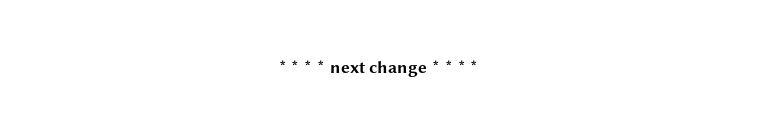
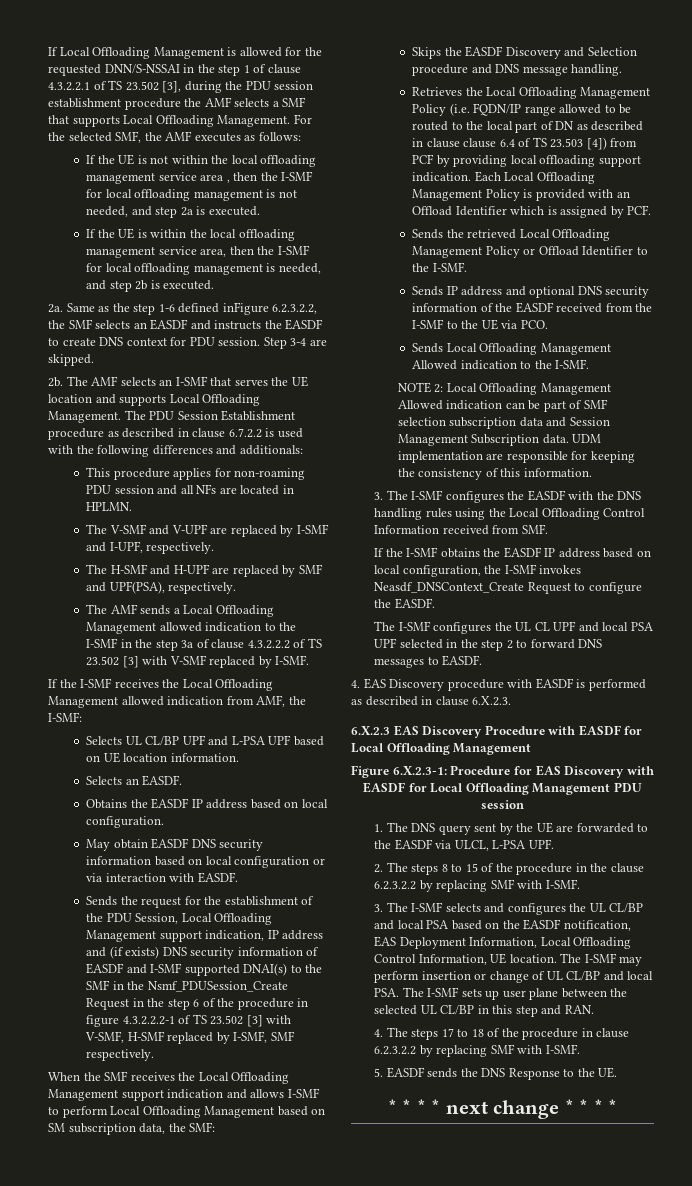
+ If Local Offloading Management is allowed for the requested DNN/S-NSSAI in the step 1 of clause 4.3.2.2.1 of TS 23.502 [3], during the PDU session establishment procedure the AMF selects a SMF that supports Local Offloading Management. For the selected SMF, the AMF executes as follows:
+ If the UE is not within the local offloading management service area , then the I-SMF for local offloading management is not needed, and step 2a is executed.
+ If the UE is within the local offloading management service area, then the I-SMF for local offloading management is needed, and step 2b is executed.
+ 2a. Same as the step 1-6 defined inFigure 6.2.3.2.2, the SMF selects an EASDF and instructs the EASDF to create DNS context for PDU session. Step 3-4 are skipped.
+ 2b. The AMF selects an I-SMF that serves the UE location and supports Local Offloading Management. The PDU Session Establishment procedure as described in clause 6.7.2.2 is used with the following differences and additionals:
+ This procedure applies for non-roaming PDU session and all NFs are located in HPLMN.
+ The V-SMF and V-UPF are replaced by I-SMF and I-UPF, respectively.
+ The H-SMF and H-UPF are replaced by SMF and UPF(PSA), respectively.
+ The AMF sends a Local Offloading Management allowed indication to the I-SMF in the step 3a of clause 4.3.2.2.2 of TS 23.502 [3] with V-SMF replaced by I-SMF.
+ If the I-SMF receives the Local Offloading Management allowed indication from AMF, the I-SMF:
+ Selects UL CL/BP UPF and L-PSA UPF based on UE location information.
+ Selects an EASDF.
+ Obtains the EASDF IP address based on local configuration.
+ May obtain EASDF DNS security information based on local configuration or via interaction with EASDF.
+ Sends the request for the establishment of the PDU Session, Local Offloading Management support indication, IP address and (if exists) DNS security information of EASDF and I-SMF supported DNAI(s) to the SMF in the Nsmf_PDUSession_Create Request in the step 6 of the procedure in figure 4.3.2.2.2-1 of TS 23.502 [3] with V-SMF, H-SMF replaced by I-SMF, SMF respectively.
+ When the SMF receives the Local Offloading Management support indication and allows I-SMF to perform Local Offloading Management based on SM subscription data, the SMF:
+ Skips the EASDF Discovery and Selection procedure and DNS message handling.
+ Retrieves the Local Offloading Management Policy (i.e. FQDN/IP range allowed to be routed to the local part of DN as described in clause clause 6.4 of TS 23.503 [4]) from PCF by providing local offloading support indication. Each Local Offloading Management Policy is provided with an Offload Identifier which is assigned by PCF.
+ Sends the retrieved Local Offloading Management Policy or Offload Identifier to the I-SMF.
+ Sends IP address and optional DNS security information of the EASDF received from the I-SMF to the UE via PCO.
+ Sends Local Offloading Management Allowed indication to the I-SMF.
+ NOTE 2: Local Offloading Management Allowed indication can be part of SMF selection subscription data and Session Management Subscription data. UDM implementation are responsible for keeping the consistency of this information.
+ 3. The I-SMF configures the EASDF with the DNS handling rules using the Local Offloading Control Information received from SMF.
+ If the I-SMF obtains the EASDF IP address based on local configuration, the I-SMF invokes Neasdf_DNSContext_Create Request to configure the EASDF.
+ The I-SMF configures the UL CL UPF and local PSA UPF selected in the step 2 to forward DNS messages to EASDF.
+ 4. EAS Discovery procedure with EASDF is performed as described in clause 6.X.2.3.
+ 6.X.2.3 EAS Discovery Procedure with EASDF for Local Offloading Management
+ Figure 6.X.2.3-1: Procedure for EAS Discovery with EASDF for Local Offloading Management PDU session
+ 1. The DNS query sent by the UE are forwarded to the EASDF via ULCL, L-PSA UPF.
+ 2. The steps 8 to 15 of the procedure in the clause 6.2.3.2.2 by replacing SMF with I-SMF.
+ 3. The I-SMF selects and configures the UL CL/BP and local PSA based on the EASDF notification, EAS Deployment Information, Local Offloading Control Information, UE location. The I-SMF may perform insertion or change of UL CL/BP and local PSA. The I-SMF sets up user plane between the selected UL CL/BP in this step and RAN.
+ 4. The steps 17 to 18 of the procedure in clause 6.2.3.2.2 by replacing SMF with I-SMF.
+ 5. EASDF sends the DNS Response to the UE.

